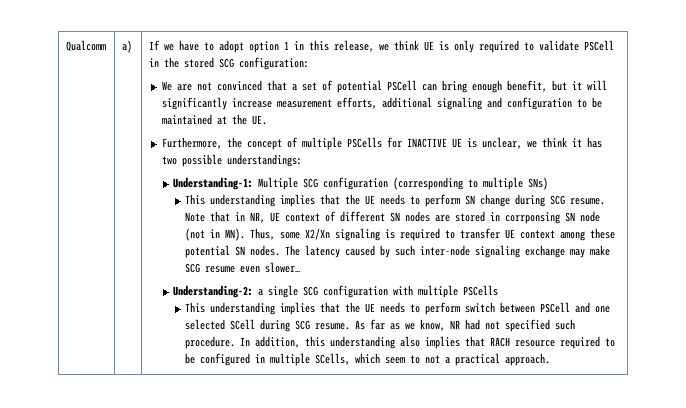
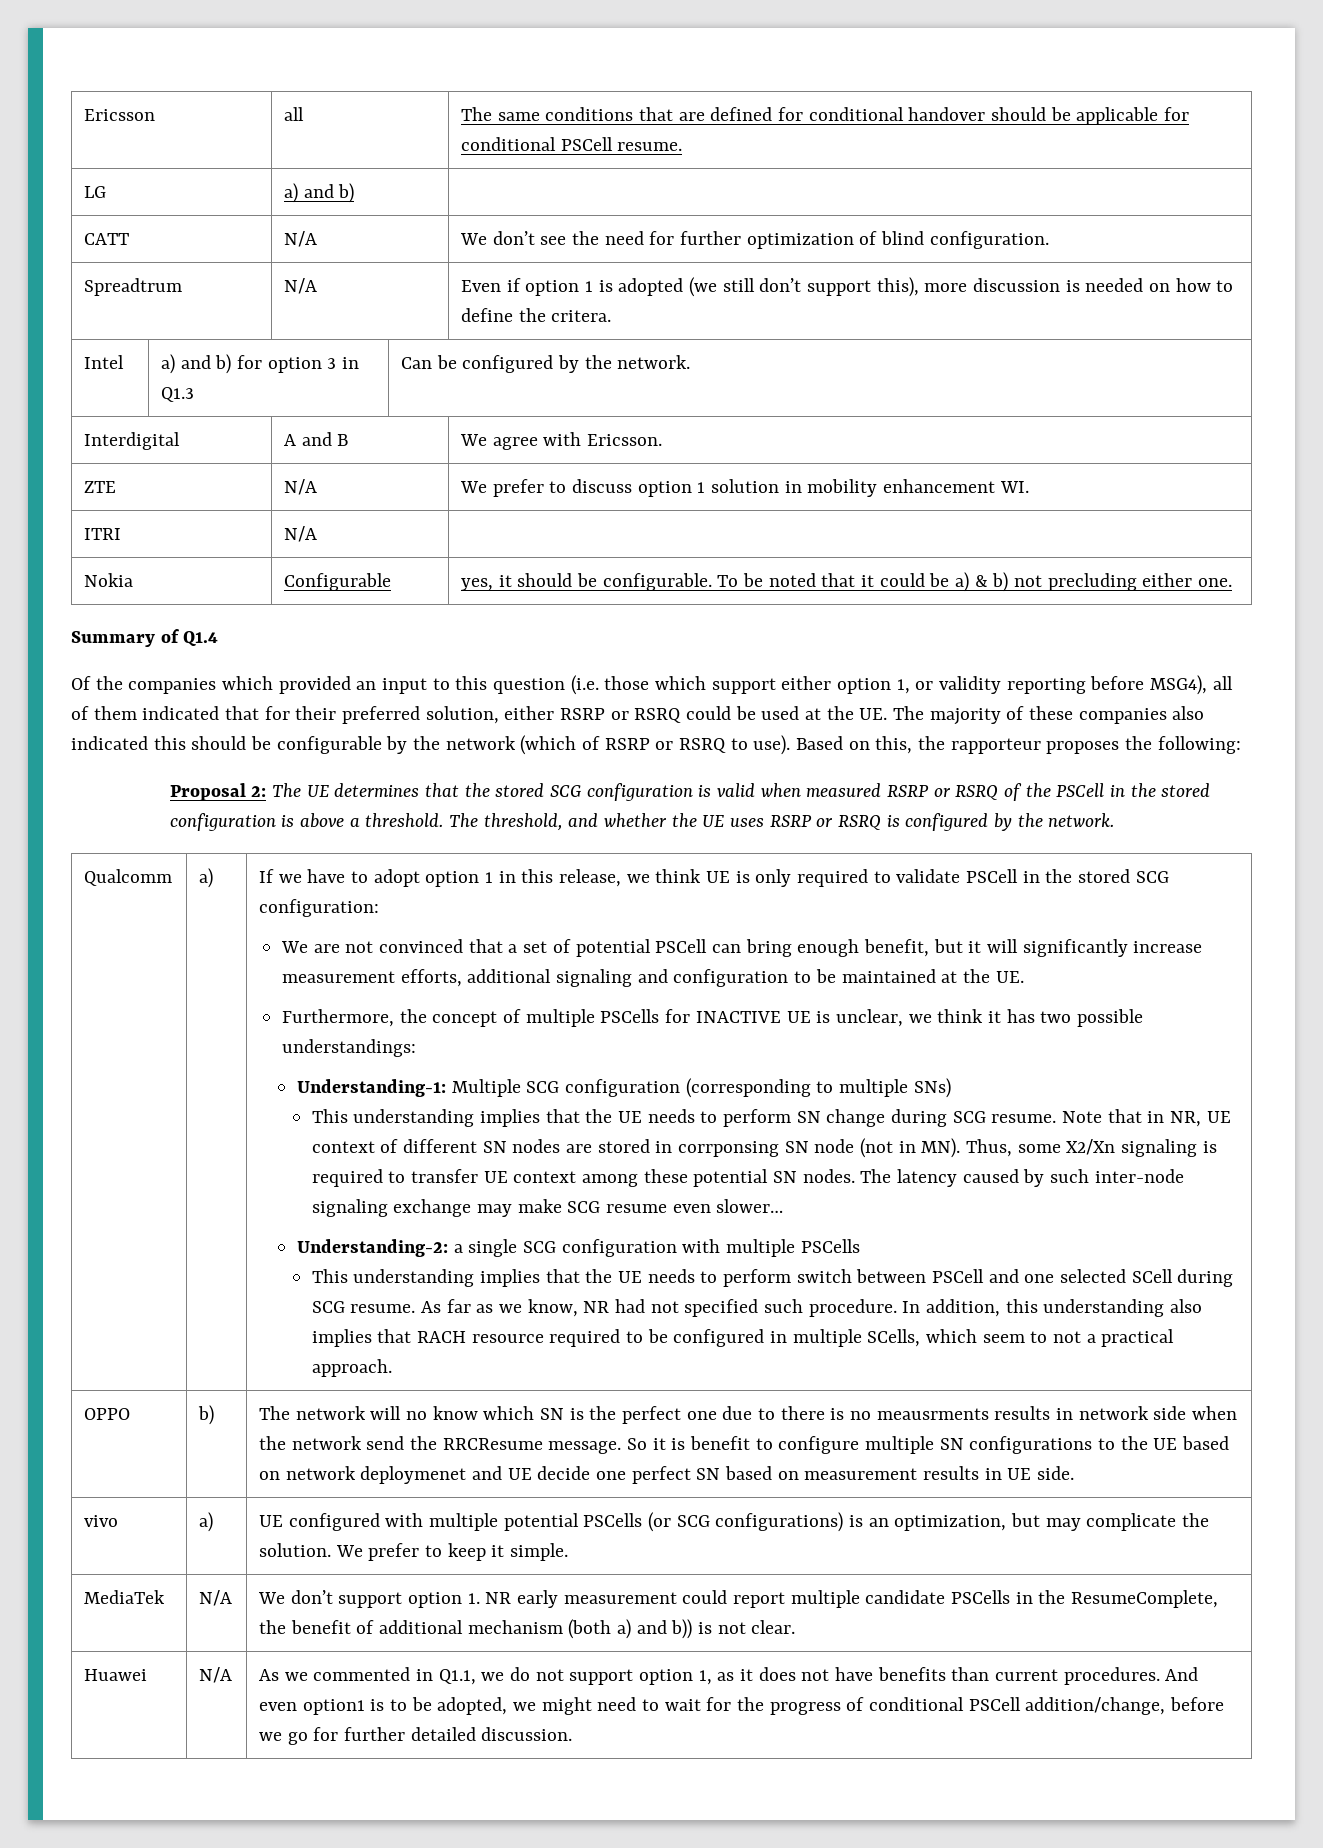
+ Ericsson | all | The same conditions that are defined for conditional handover should be applicable for conditional PSCell resume.
+ LG | a) and b) |
+ CATT | N/A | We don’t see the need for further optimization of blind configuration.
+ Spreadtrum | N/A | Even if option 1 is adopted (we still don’t support this), more discussion is needed on how to define the critera.
+ Intel | a) and b) for option 3 in Q1.3 | Can be configured by the network.
+ Interdigital | A and B | We agree with Ericsson.
+ ZTE | N/A | We prefer to discuss option 1 solution in mobility enhancement WI.
+ ITRI | N/A |
+ Nokia | Configurable | yes, it should be configurable. To be noted that it could be a) & b) not precluding either one.
+ Summary of Q1.4
+ Of the companies which provided an input to this question (i.e. those which support either option 1, or validity reporting before MSG4), all of them indicated that for their preferred solution, either RSRP or RSRQ could be used at the UE. The majority of these companies also indicated this should be configurable by the network (which of RSRP or RSRQ to use). Based on this, the rapporteur proposes the following:
+ Proposal 2: The UE determines that the stored SCG configuration is valid when measured RSRP or RSRQ of the PSCell in the stored configuration is above a threshold. The threshold, and whether the UE uses RSRP or RSRQ is configured by the network.
+ OPPO | b) | The network will no know which SN is the perfect one due to there is no meausrments results in network side when the network send the RRCResume message. So it is benefit to configure multiple SN configurations to the UE based on network deploymenet and UE decide one perfect SN based on measurement results in UE side.
+ vivo | a) | UE configured with multiple potential PSCells (or SCG configurations) is an optimization, but may complicate the solution. We prefer to keep it simple.
+ MediaTek | N/A | We don’t support option 1. NR early measurement could report multiple candidate PSCells in the ResumeComplete, the benefit of additional mechanism (both a) and b)) is not clear.
+ Huawei | N/A | As we commented in Q1.1, we do not support option 1, as it does not have benefits than current procedures. And even option1 is to be adopted, we might need to wait for the progress of conditional PSCell addition/change, before we go for further detailed discussion.

